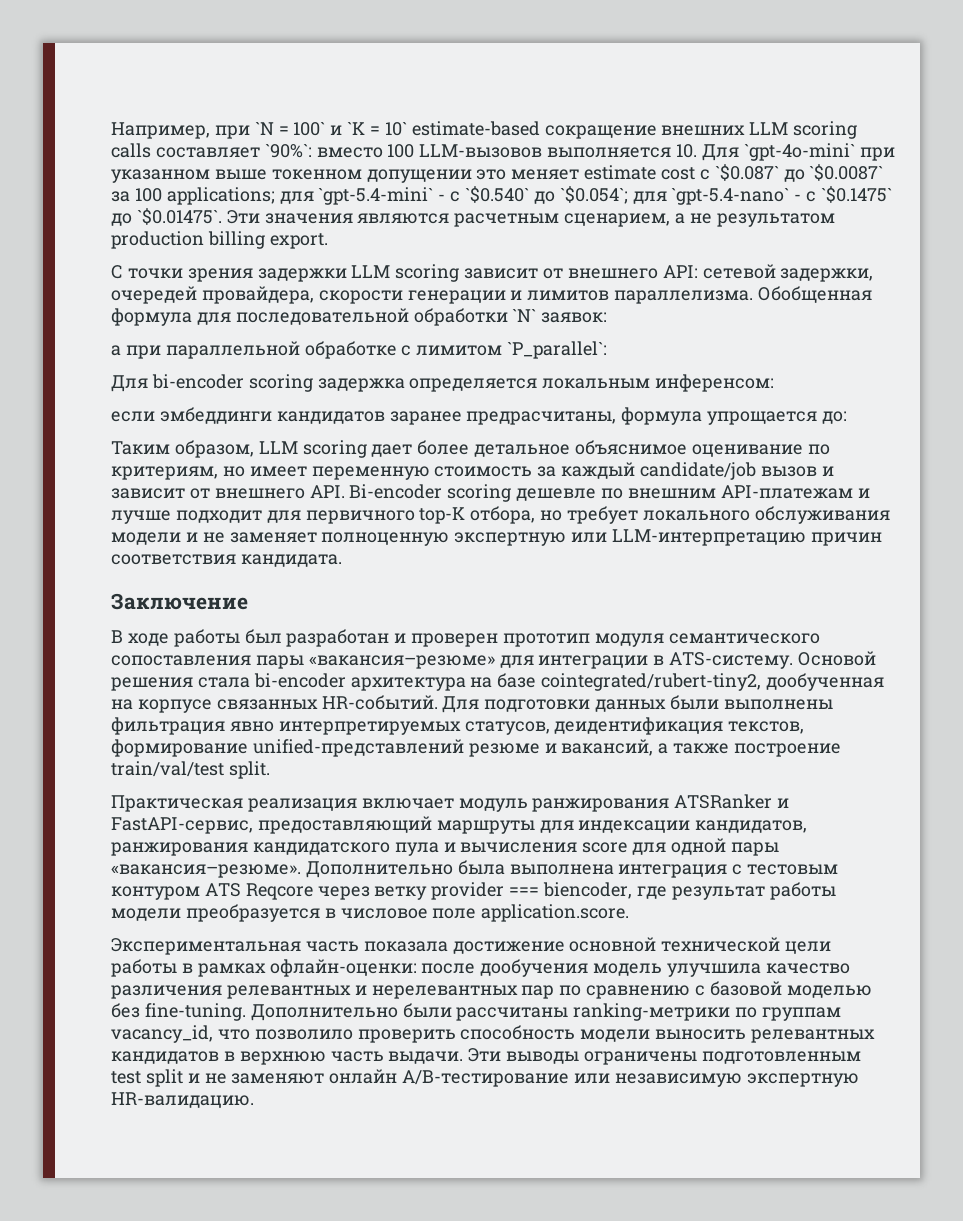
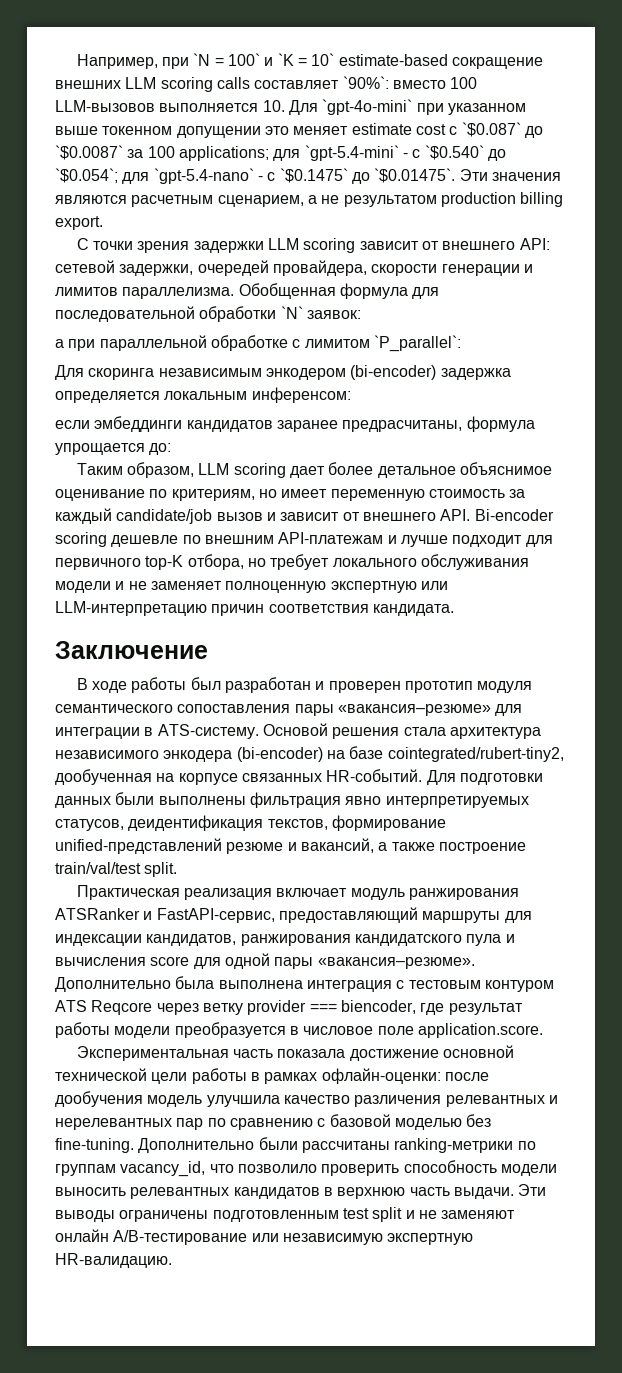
- Для bi-encoder scoring задержка определяется локальным инференсом:
+ Для скоринга независимым энкодером (bi-encoder) задержка определяется локальным инференсом:
- Основой решения стала bi-encoder архитектура на базе cointegrated/rubert-tiny2, дообученная на корпусе связанных HR-событий.
+ Основой решения стала архитектура независимого энкодера (bi-encoder) на базе cointegrated/rubert-tiny2, дообученная на корпусе связанных HR-событий.

